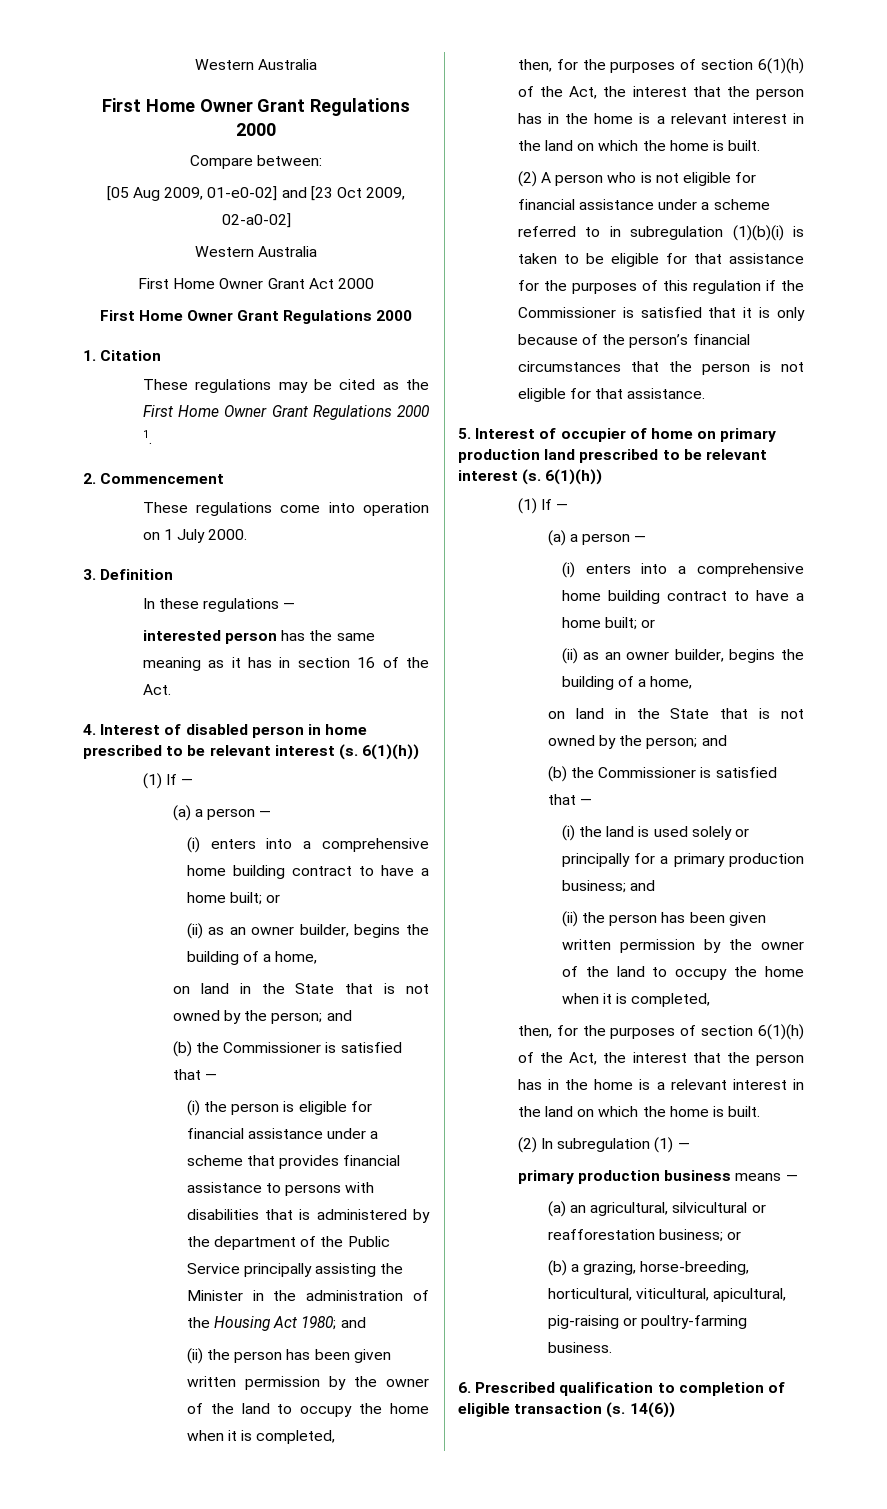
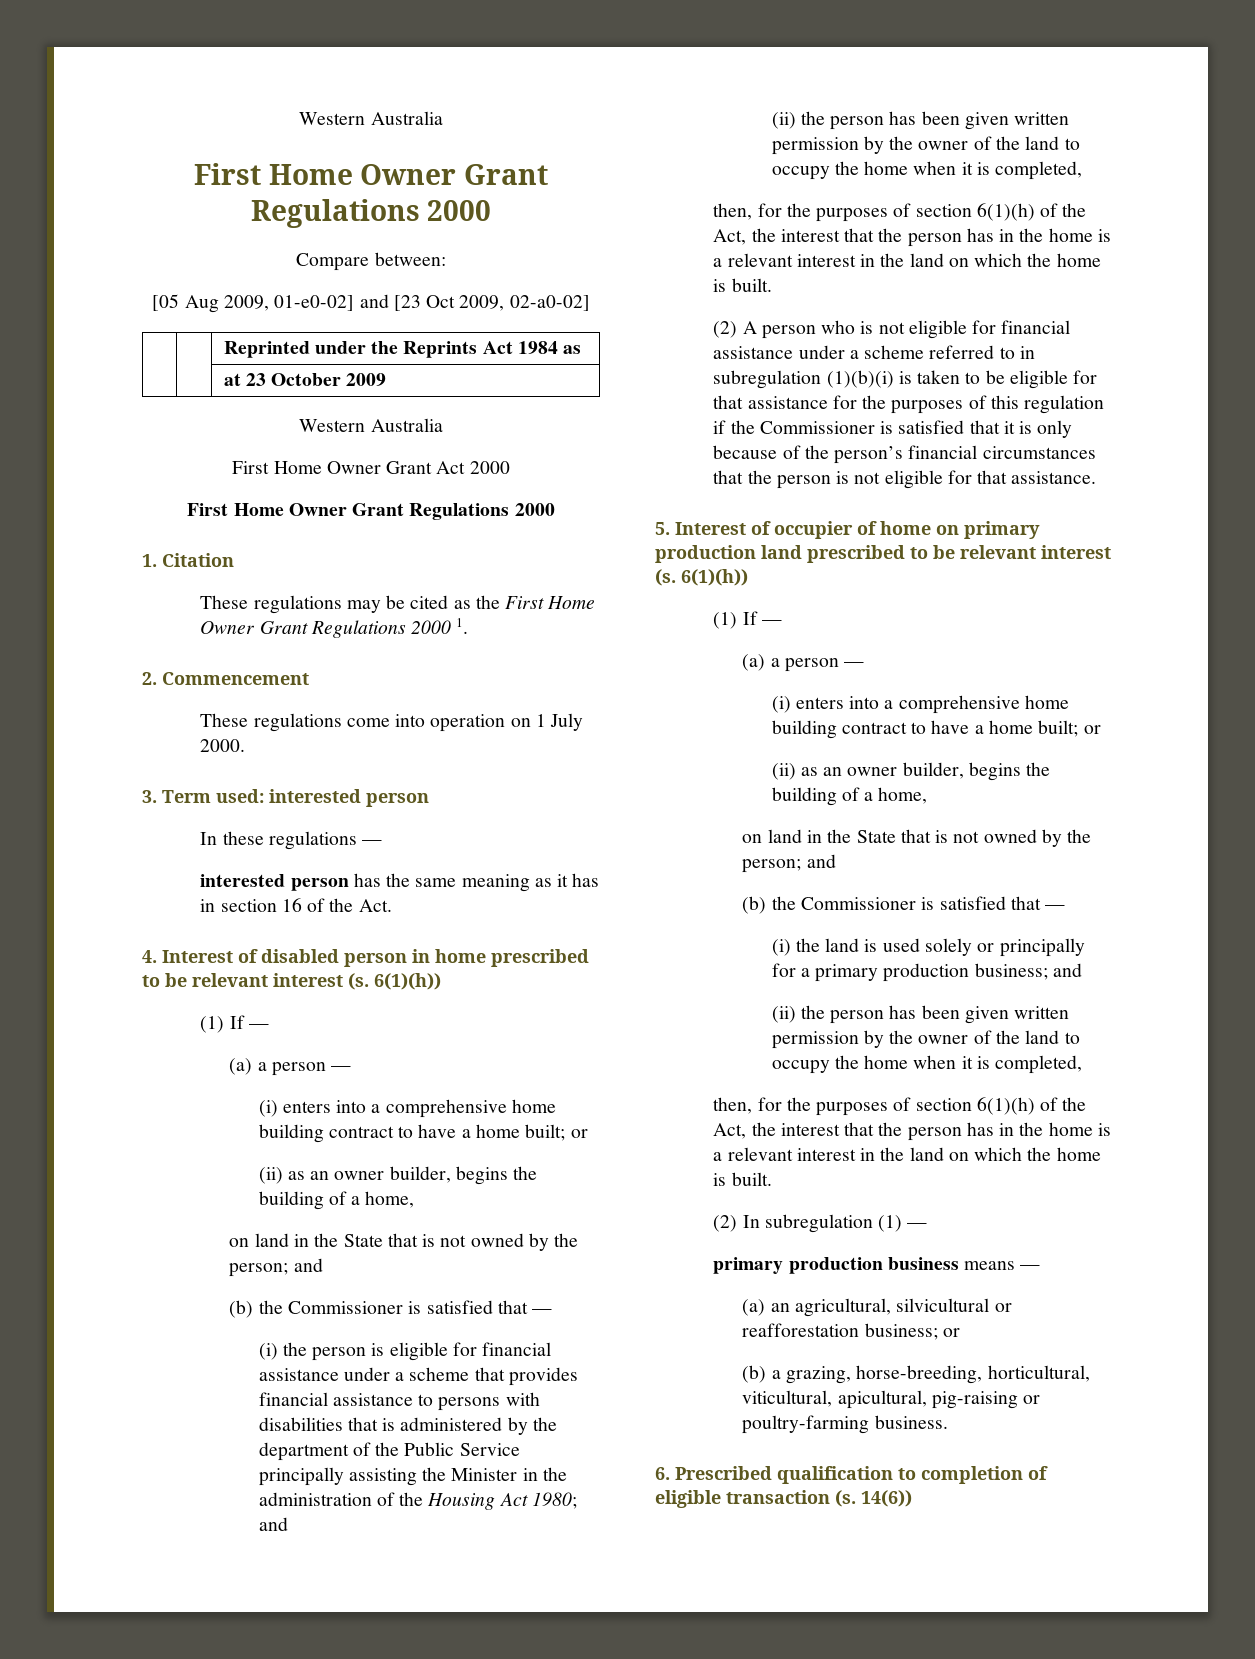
+ | | Reprinted under the Reprints Act 1984 as
+ | | at 23 October 2009
- 3. Definition
+ 3. Term used: interested person

